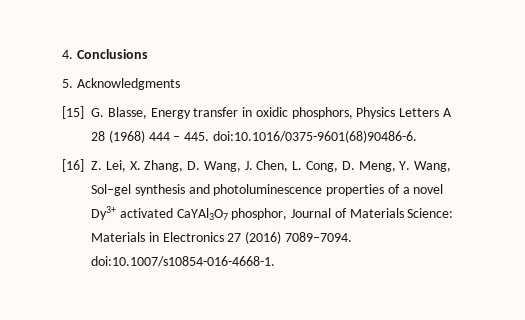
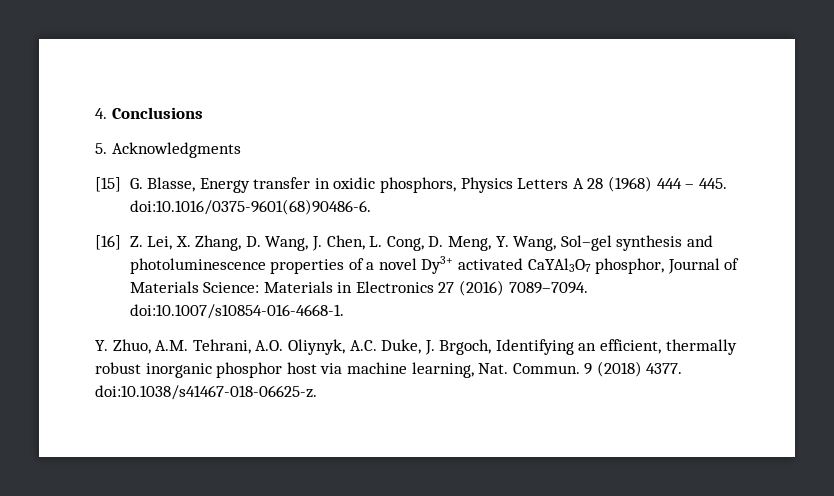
+ Y. Zhuo, A.M. Tehrani, A.O. Oliynyk, A.C. Duke, J. Brgoch, Identifying an efficient, thermally robust inorganic phosphor host via machine learning, Nat. Commun. 9 (2018) 4377. doi:10.1038/s41467-018-06625-z.

